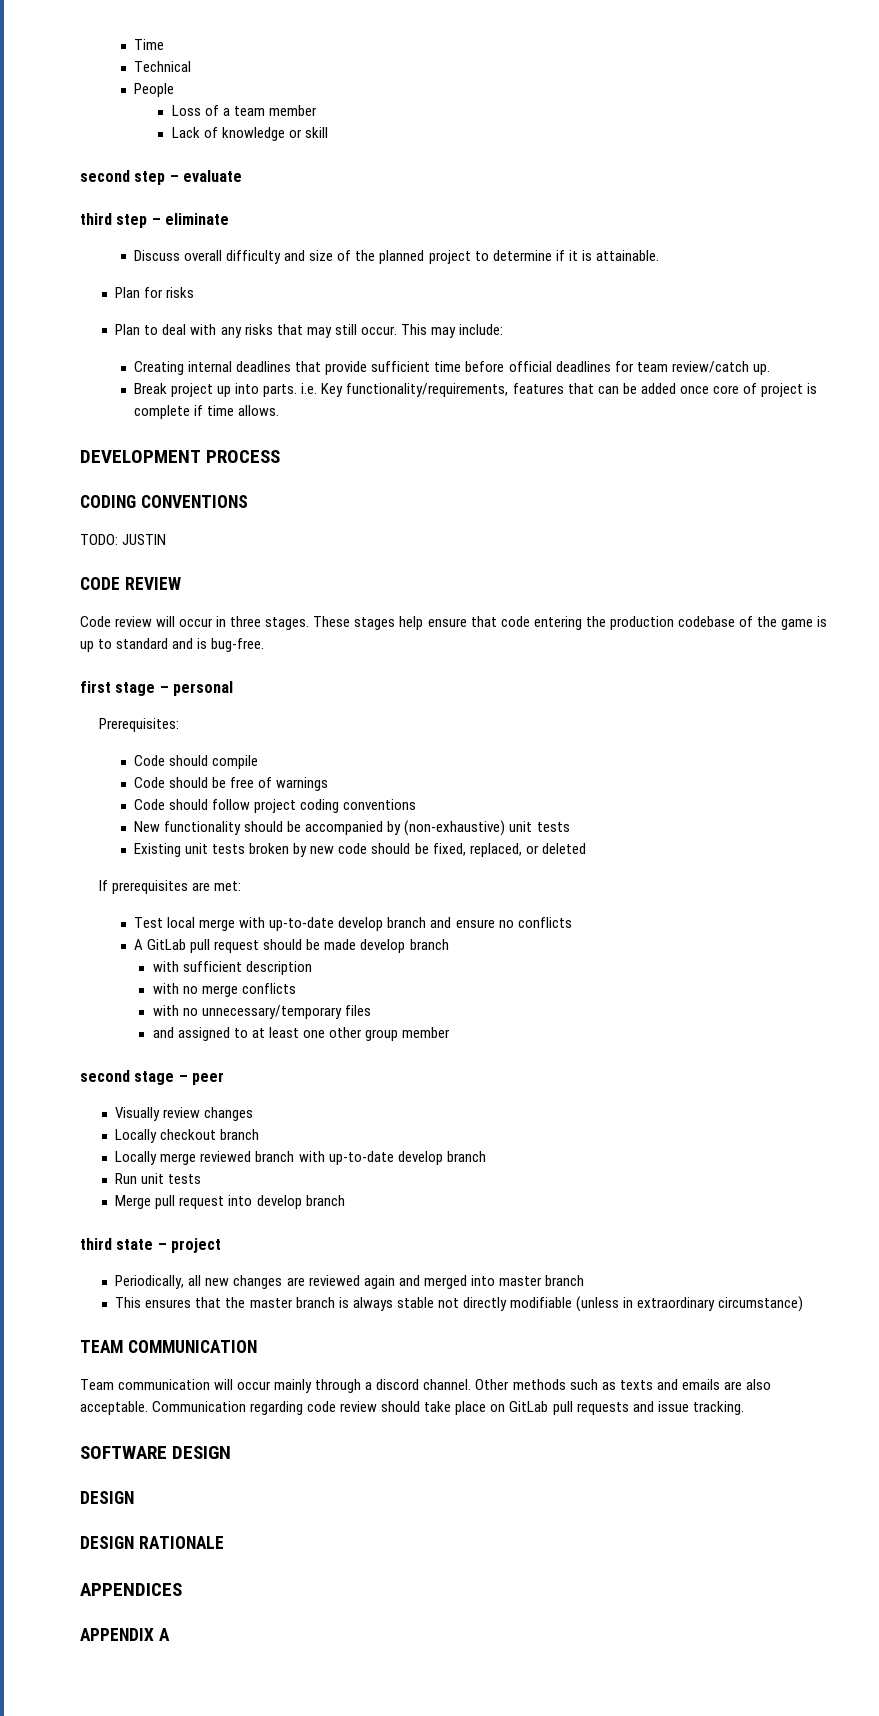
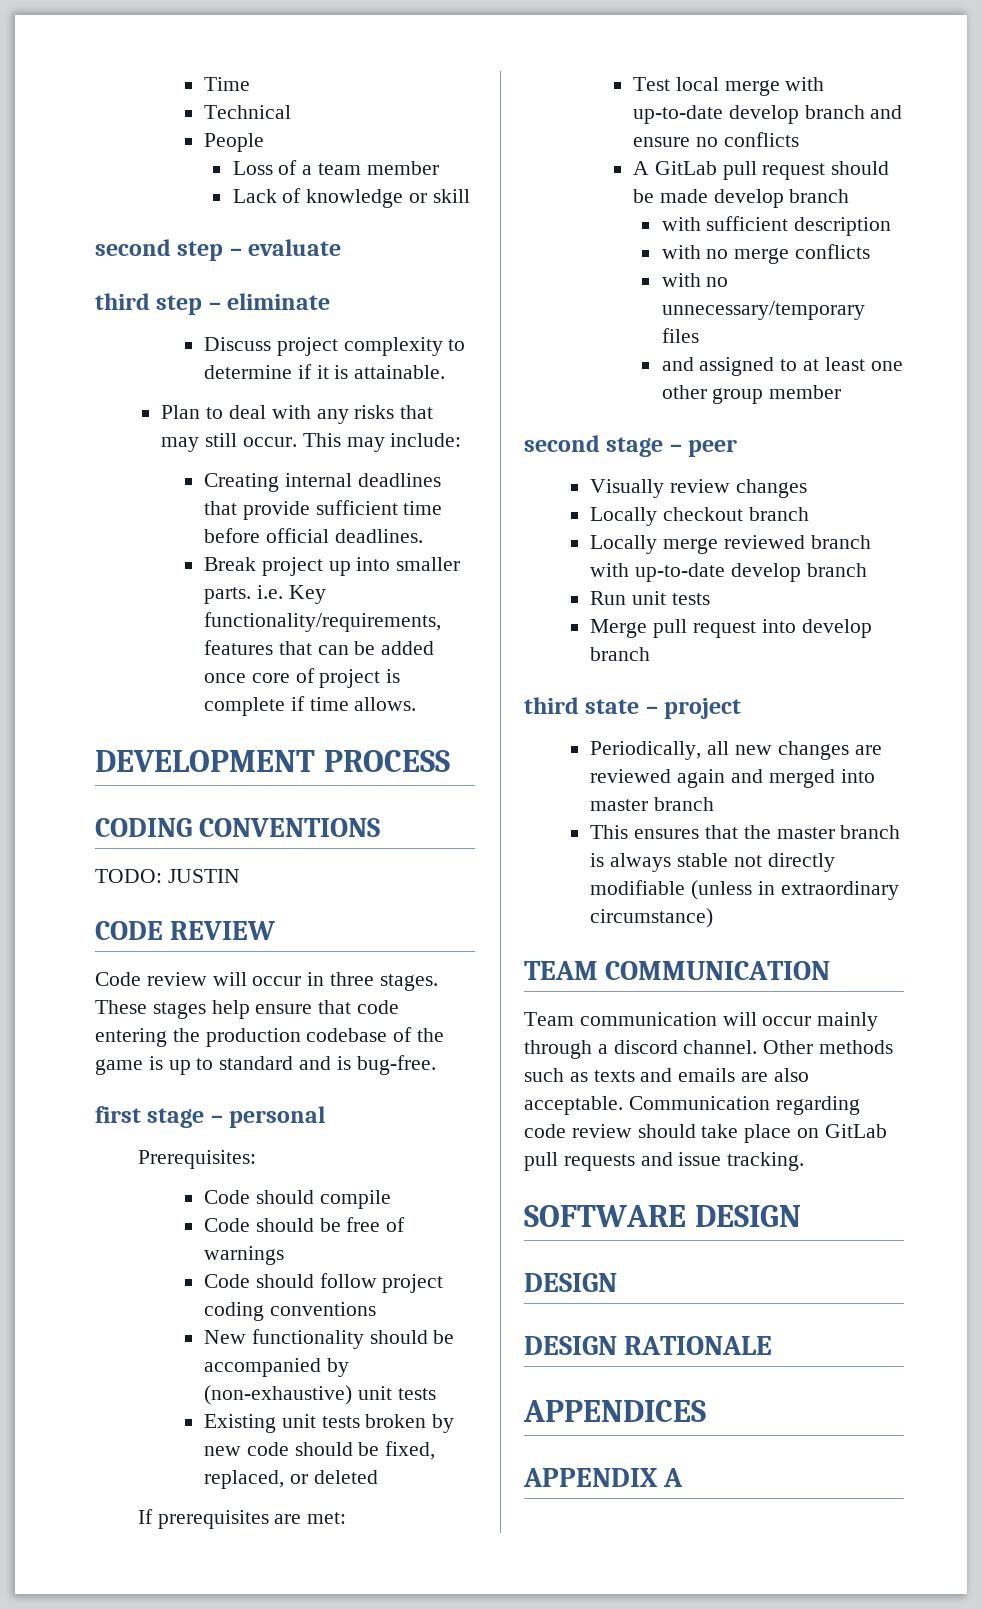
- Discuss overall difficulty and size of the planned project to determine if it is attainable.
+ Discuss project complexity to determine if it is attainable.
- Plan for risks
- Creating internal deadlines that provide sufficient time before official deadlines for team review/catch up.
+ Creating internal deadlines that provide sufficient time before official deadlines.
- Break project up into parts. i.e. Key functionality/requirements, features that can be added once core of project is complete if time allows.
+ Break project up into smaller parts. i.e. Key functionality/requirements, features that can be added once core of project is complete if time allows.

